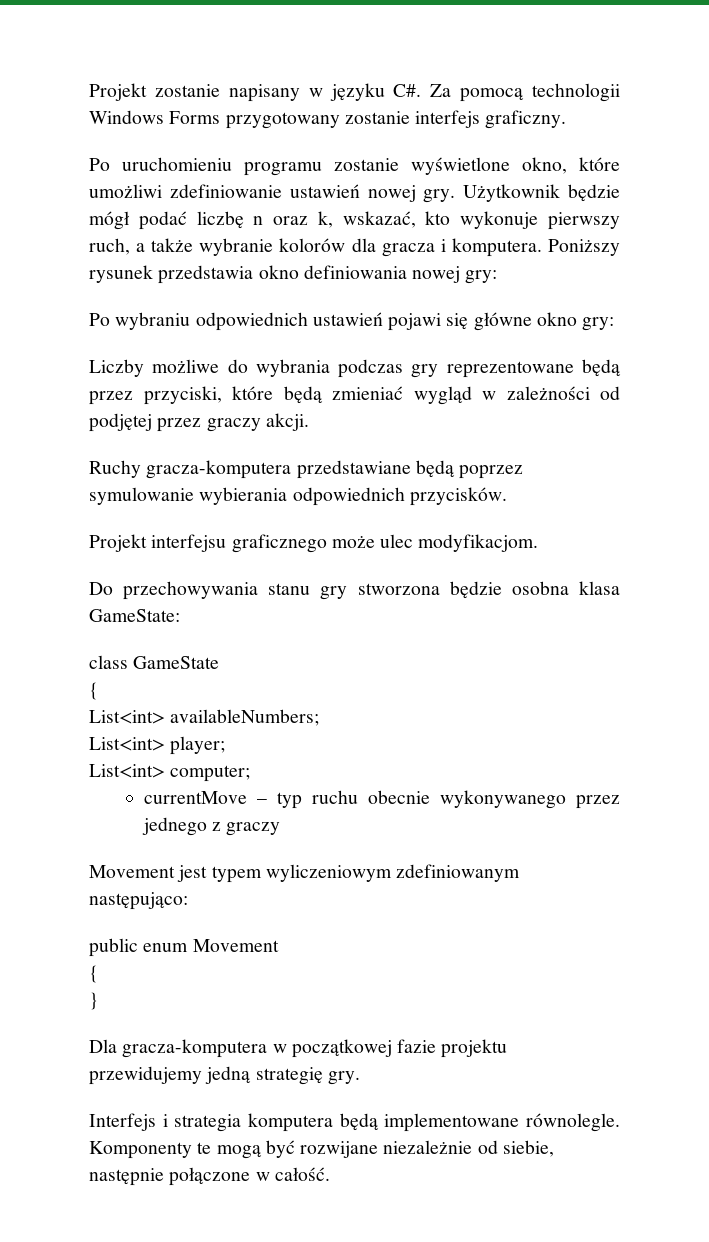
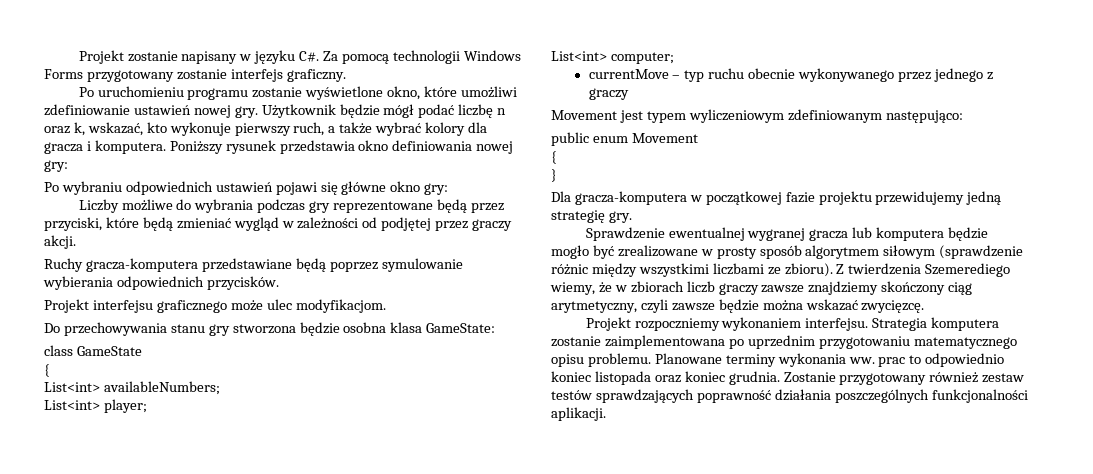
- Użytkownik będzie mógł podać liczbę n oraz k, wskazać, kto wykonuje pierwszy ruch, a także wybranie kolorów dla gracza i komputera.
+ Użytkownik będzie mógł podać liczbę n oraz k, wskazać, kto wykonuje pierwszy ruch, a także wybrać kolory dla gracza i komputera.
- Interfejs i strategia komputera będą implementowane równolegle. Komponenty te mogą być rozwijane niezależnie od siebie, następnie połączone w całość.
+ Sprawdzenie ewentualnej wygranej gracza lub komputera będzie mogło być zrealizowane w prosty sposób algorytmem siłowym (sprawdzenie różnic między wszystkimi liczbami ze zbioru). Z twierdzenia Szemerediego wiemy, że w zbiorach liczb graczy zawsze znajdziemy skończony ciąg arytmetyczny, czyli zawsze będzie można wskazać zwycięzcę.
+ Projekt rozpoczniemy wykonaniem interfejsu. Strategia komputera zostanie zaimplementowana po uprzednim przygotowaniu matematycznego opisu problemu. Planowane terminy wykonania ww. prac to odpowiednio koniec listopada oraz koniec grudnia. Zostanie przygotowany również zestaw testów sprawdzających poprawność działania poszczególnych funkcjonalności aplikacji.

